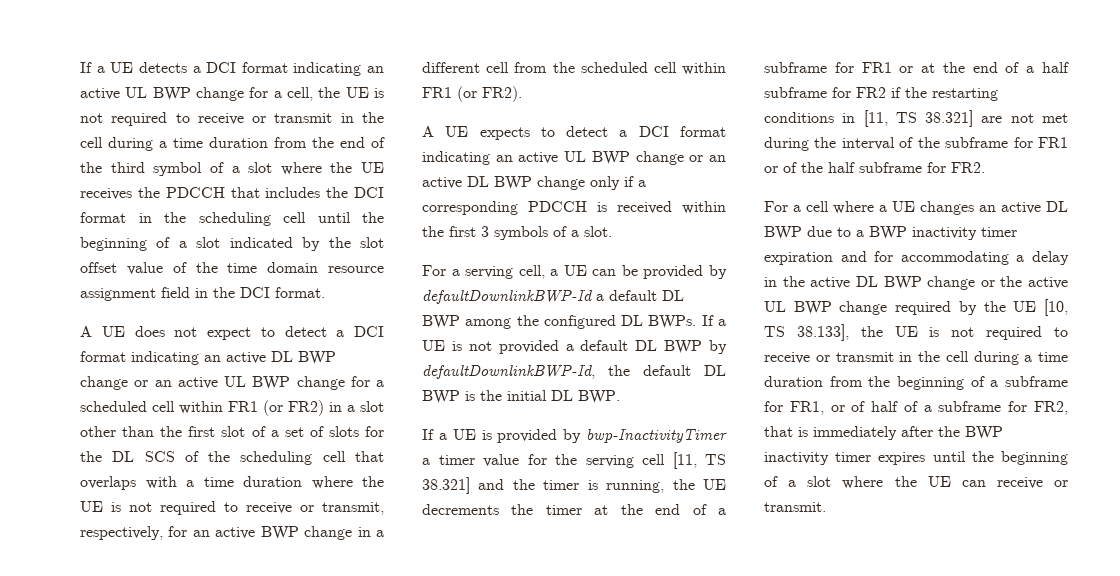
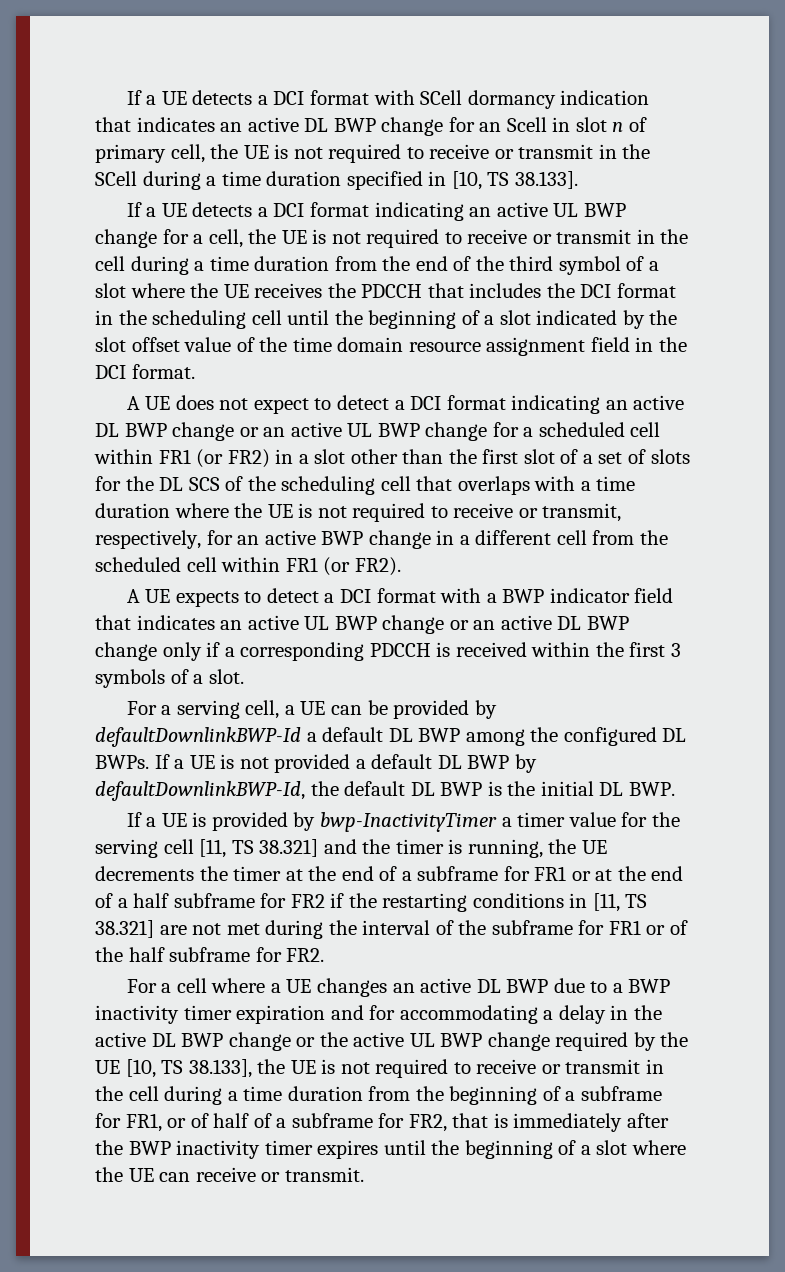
+ If a UE detects a DCI format with SCell dormancy indication that indicates an active DL BWP change for an Scell in slot n of primary cell, the UE is not required to receive or transmit in the SCell during a time duration specified in [10, TS 38.133].
- A UE expects to detect a DCI format indicating an active UL BWP change or an active DL BWP change only if a corresponding PDCCH is received within the first 3 symbols of a slot.
+ A UE expects to detect a DCI format with a BWP indicator field that indicates an active UL BWP change or an active DL BWP change only if a corresponding PDCCH is received within the first 3 symbols of a slot.

